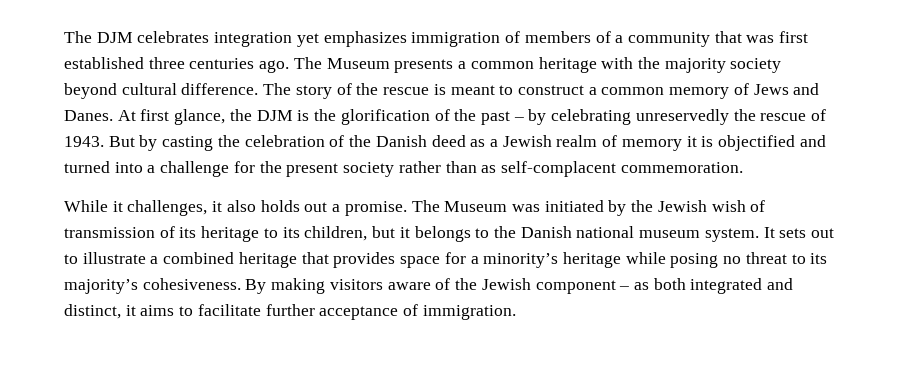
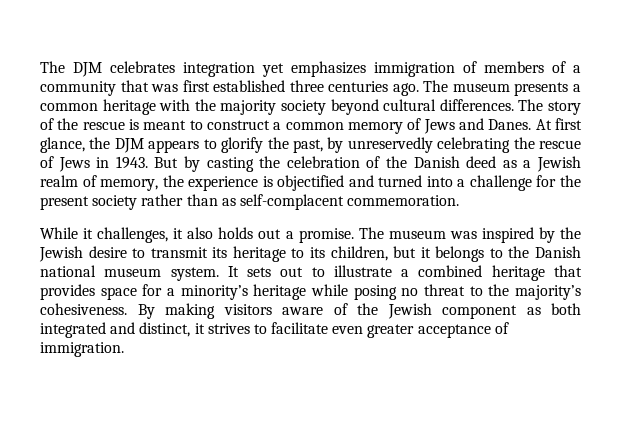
- The Museum presents a common heritage with the majority society beyond cultural difference.
+ The museum presents a common heritage with the majority society beyond cultural differences.
- At first glance, the DJM is the glorification of the past – by celebrating unreservedly the rescue of 1943.
+ At first glance, the DJM appears to glorify the past, by unreservedly celebrating the rescue of Jews in 1943.
- But by casting the celebration of the Danish deed as a Jewish realm of memory it is objectified and turned into a challenge for the present society rather than as self-complacent commemoration.
+ But by casting the celebration of the Danish deed as a Jewish realm of memory, the experience is objectified and turned into a challenge for the present society rather than as self-complacent commemoration.
- The Museum was initiated by the Jewish wish of transmission of its heritage to its children, but it belongs to the Danish national museum system.
+ The museum was inspired by the Jewish desire to transmit its heritage to its children, but it belongs to the Danish national museum system.
- It sets out to illustrate a combined heritage that provides space for a minority’s heritage while posing no threat to its majority’s cohesiveness.
+ It sets out to illustrate a combined heritage that provides space for a minority’s heritage while posing no threat to the majority’s cohesiveness.
- By making visitors aware of the Jewish component – as both integrated and distinct, it aims to facilitate further acceptance of immigration.
+ By making visitors aware of the Jewish component as both integrated and distinct, it strives to facilitate even greater acceptance of immigration.

